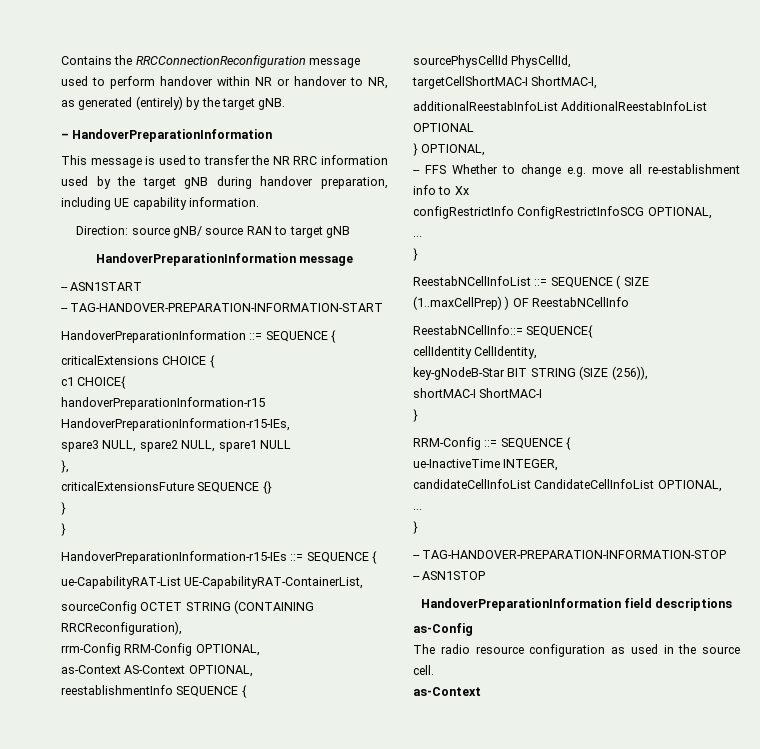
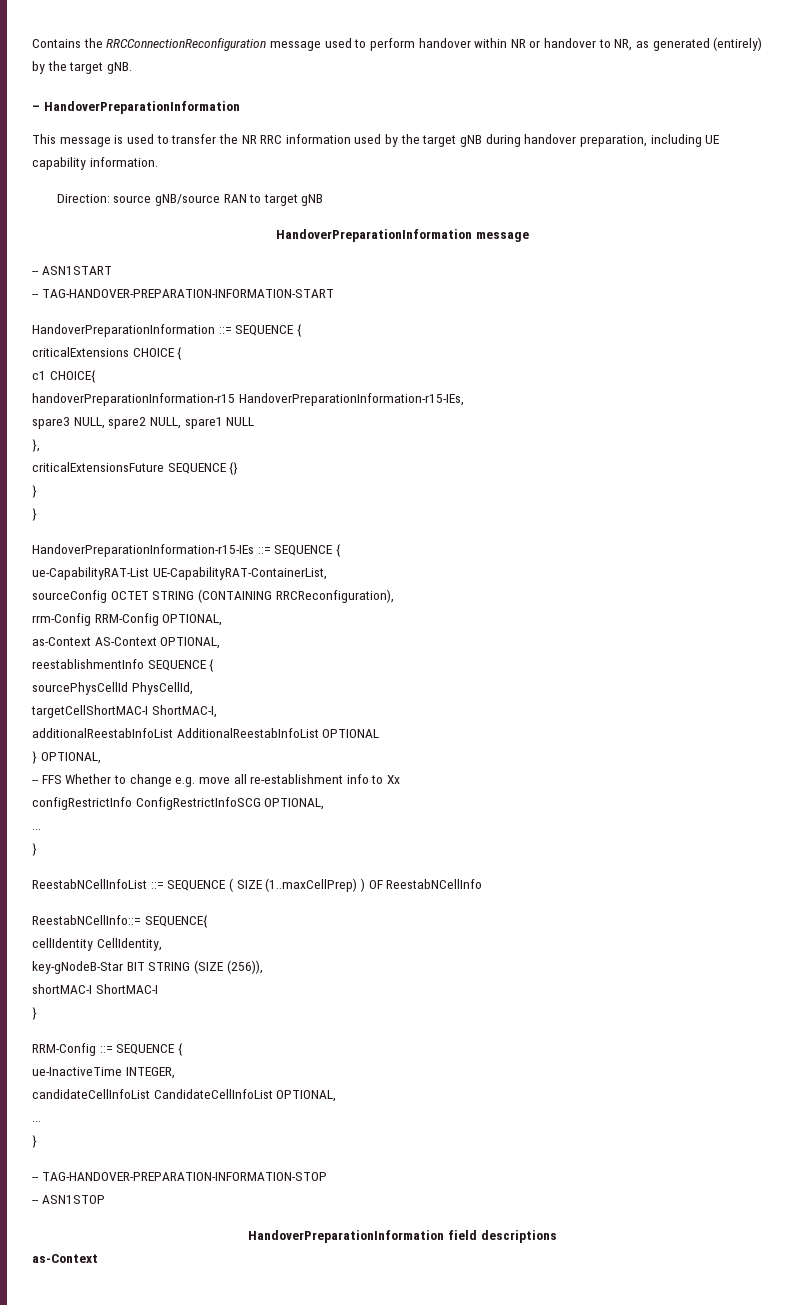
- Direction: source gNB/ source RAN to target gNB
+ Direction: source gNB/source RAN to target gNB
- as-Config
- The radio resource configuration as used in the source cell.

